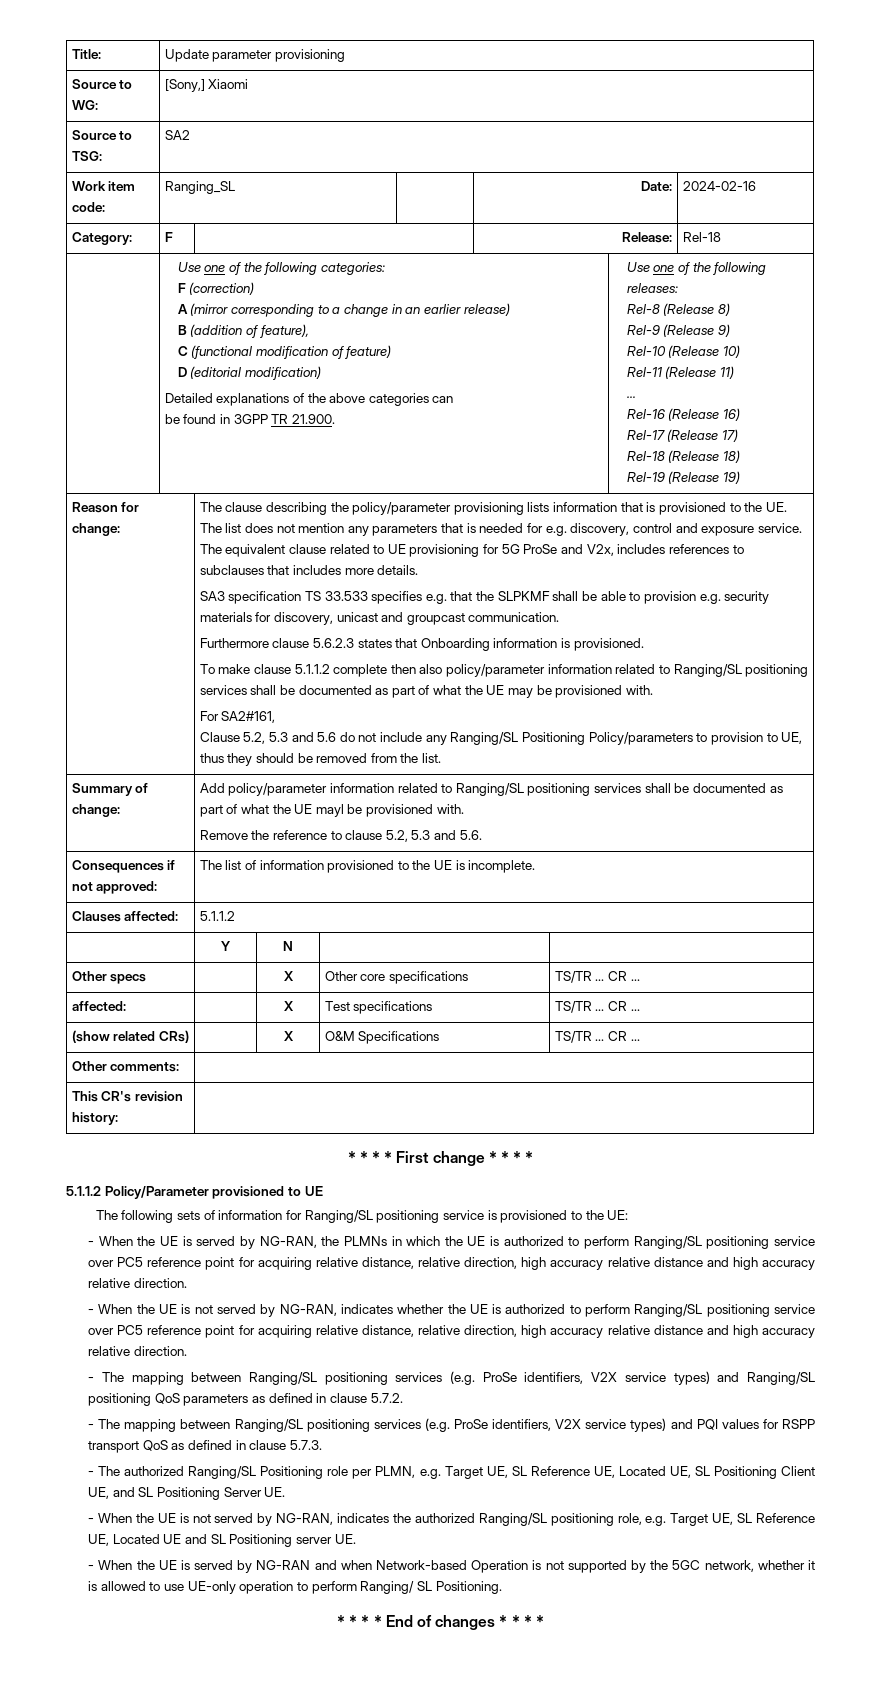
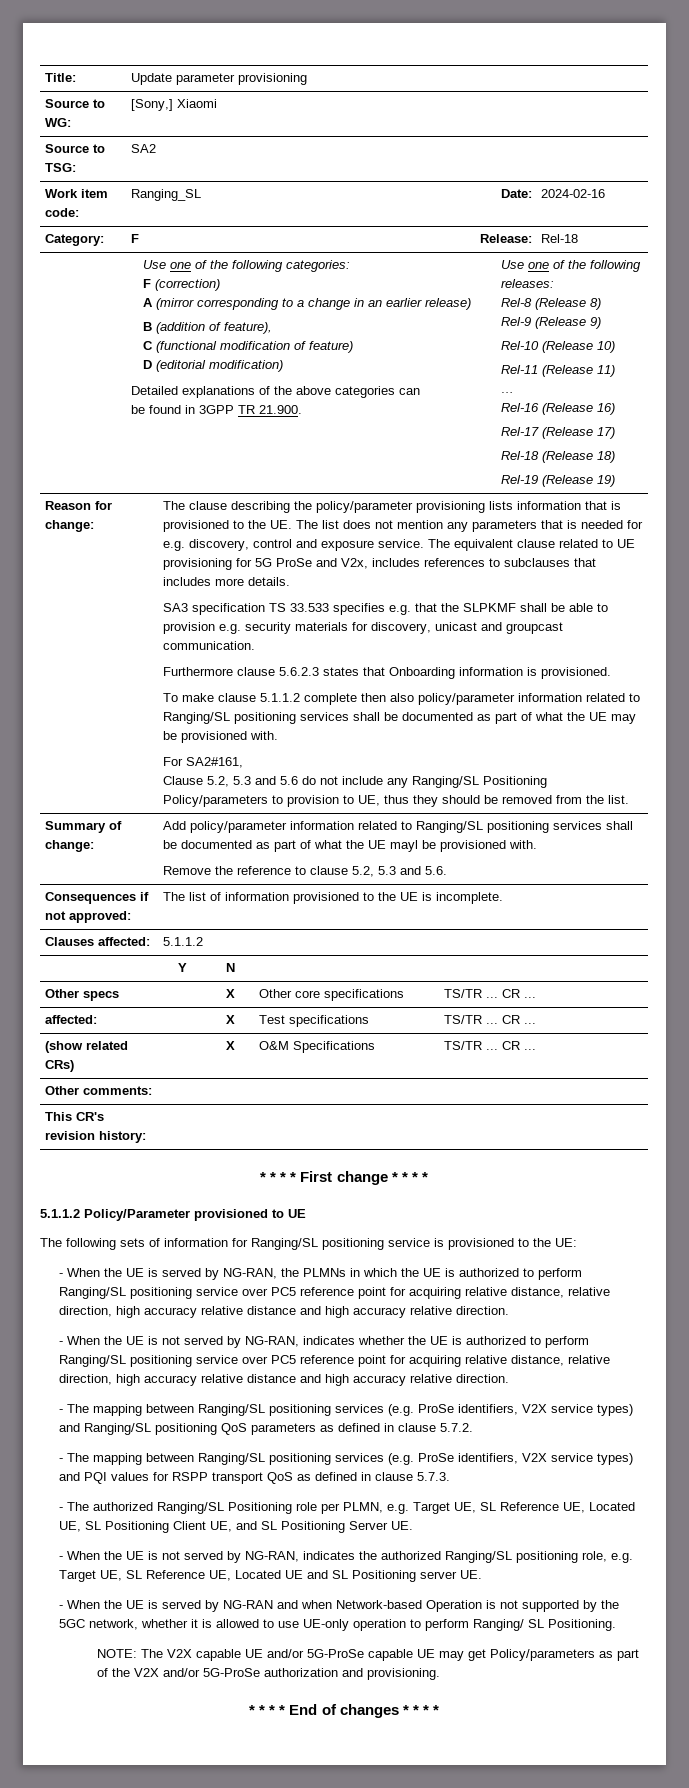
+ NOTE: The V2X capable UE and/or 5G-ProSe capable UE may get Policy/parameters as part of the V2X and/or 5G-ProSe authorization and provisioning.

